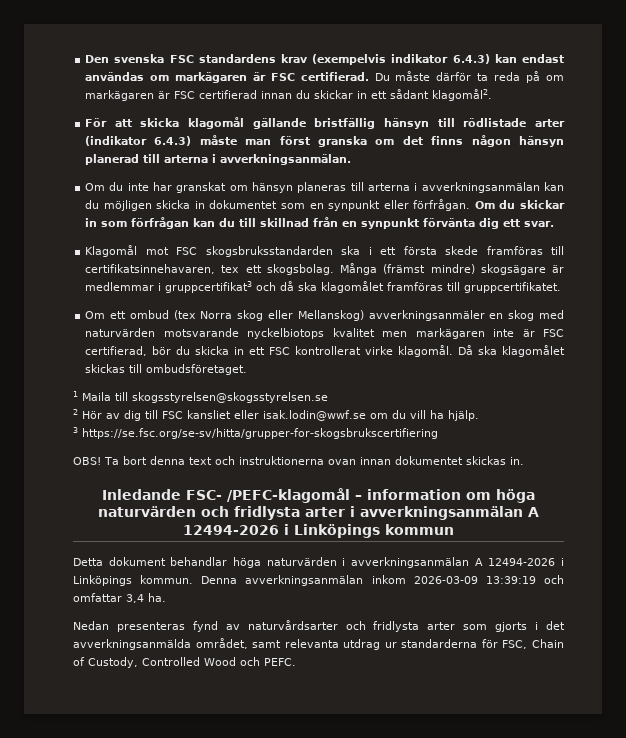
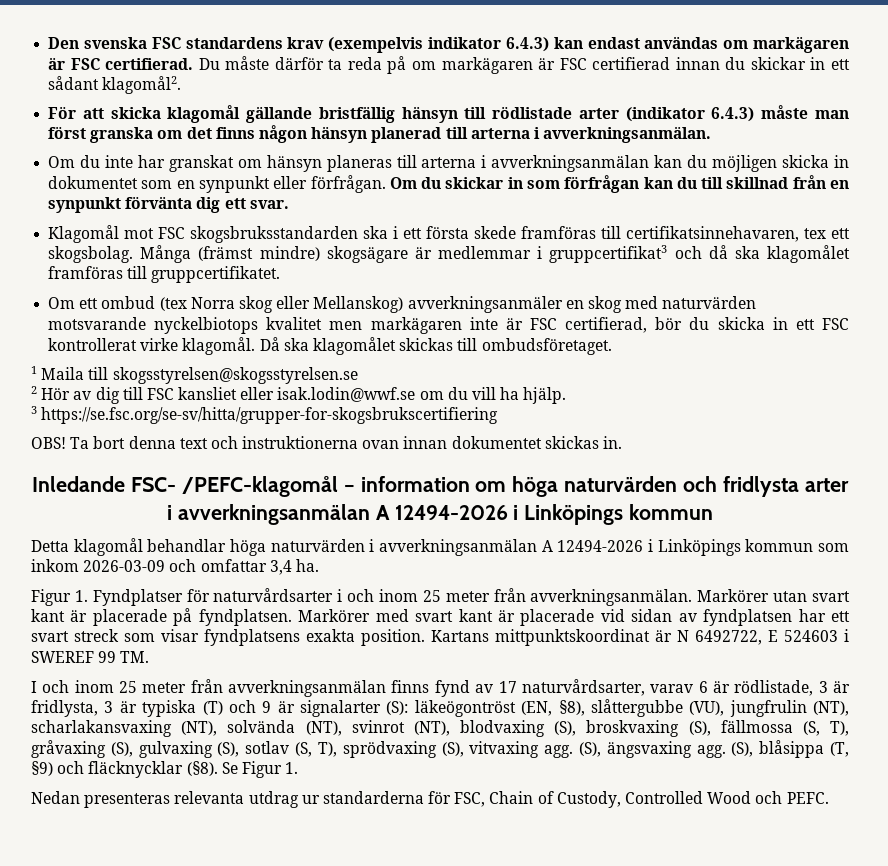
- Detta dokument behandlar höga naturvärden i avverkningsanmälan A 12494-2026 i Linköpings kommun. Denna avverkningsanmälan inkom 2026-03-09 13:39:19 och omfattar 3,4 ha.
+ Detta klagomål behandlar höga naturvärden i avverkningsanmälan A 12494-2026 i Linköpings kommun som inkom 2026-03-09 och omfattar 3,4 ha.
- Nedan presenteras fynd av naturvårdsarter och fridlysta arter som gjorts i det avverkningsanmälda området, samt relevanta utdrag ur standarderna för FSC, Chain of Custody, Controlled Wood och PEFC.
+ Figur 1. Fyndplatser för naturvårdsarter i och inom 25 meter från avverkningsanmälan. Markörer utan svart kant är placerade på fyndplatsen. Markörer med svart kant är placerade vid sidan av fyndplatsen har ett svart streck som visar fyndplatsens exakta position. Kartans mittpunktskoordinat är N 6492722, E 524603 i SWEREF 99 TM.
+ I och inom 25 meter från avverkningsanmälan finns fynd av 17 naturvårdsarter, varav 6 är rödlistade, 3 är fridlysta, 3 är typiska (T) och 9 är signalarter (S): läkeögontröst (EN, §8), slåttergubbe (VU), jungfrulin (NT), scharlakansvaxing (NT), solvända (NT), svinrot (NT), blodvaxing (S), broskvaxing (S), fällmossa (S, T), gråvaxing (S), gulvaxing (S), sotlav (S, T), sprödvaxing (S), vitvaxing agg. (S), ängsvaxing agg. (S), blåsippa (T, §9) och fläcknycklar (§8). Se Figur 1.
+ Nedan presenteras relevanta utdrag ur standarderna för FSC, Chain of Custody, Controlled Wood och PEFC.

